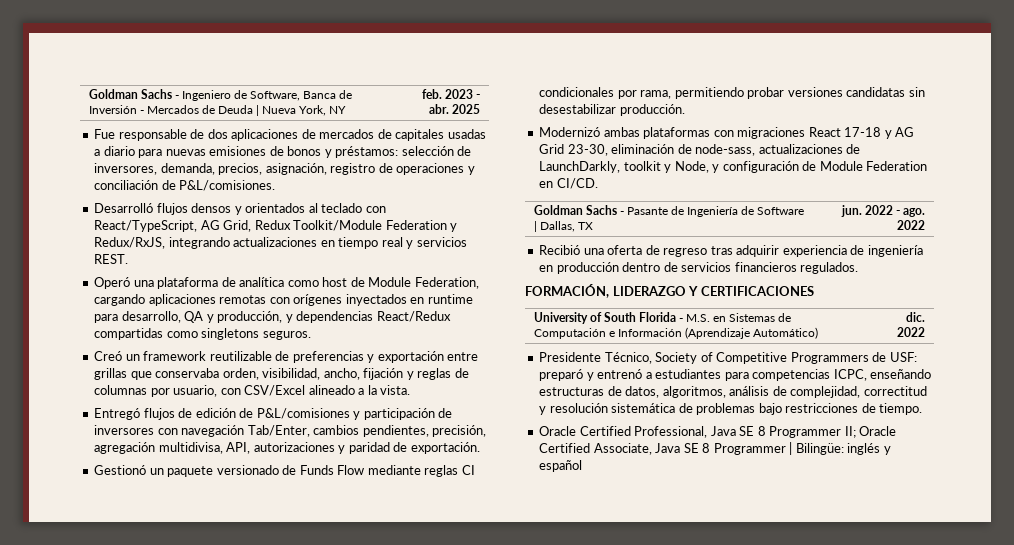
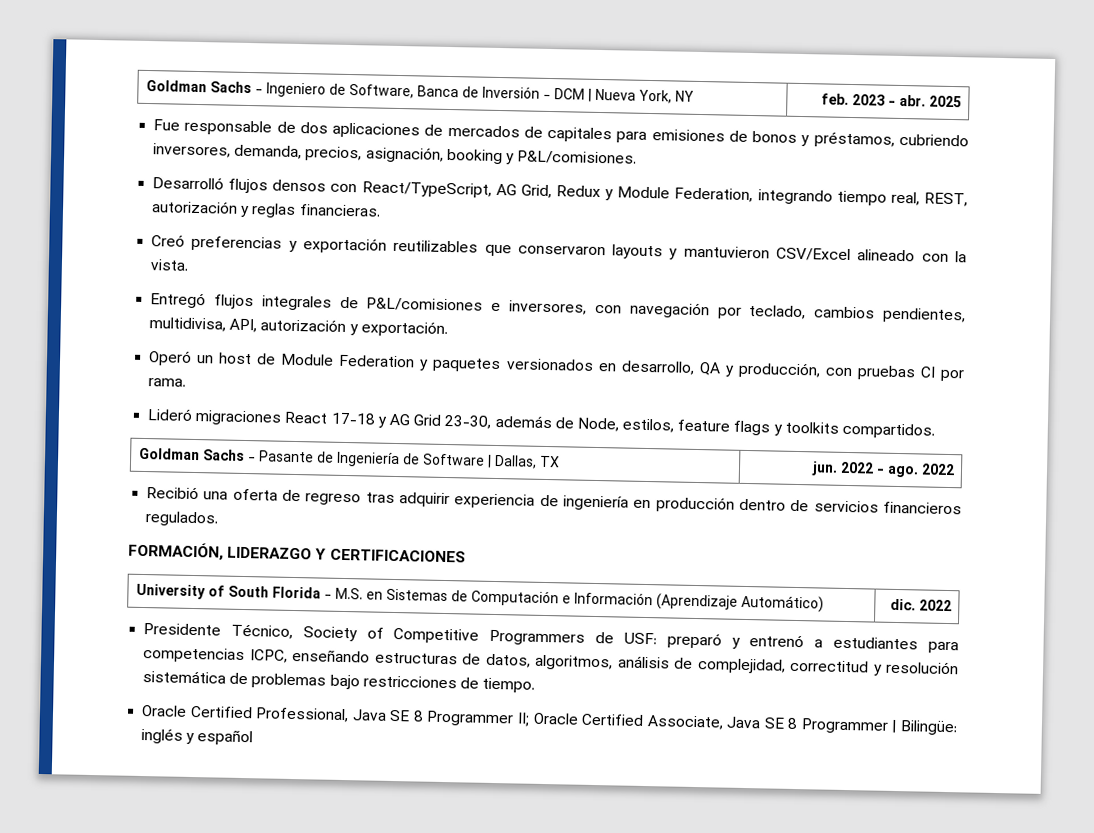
- Goldman Sachs - Ingeniero de Software, Banca de Inversión - Mercados de Deuda | Nueva York, NY | feb. 2023 - abr. 2025
+ Goldman Sachs - Ingeniero de Software, Banca de Inversión - DCM | Nueva York, NY | feb. 2023 - abr. 2025
- Fue responsable de dos aplicaciones de mercados de capitales usadas a diario para nuevas emisiones de bonos y préstamos: selección de inversores, demanda, precios, asignación, registro de operaciones y conciliación de P&L/comisiones.
+ Fue responsable de dos aplicaciones de mercados de capitales para emisiones de bonos y préstamos, cubriendo inversores, demanda, precios, asignación, booking y P&L/comisiones.
- Desarrolló flujos densos y orientados al teclado con React/TypeScript, AG Grid, Redux Toolkit/Module Federation y Redux/RxJS, integrando actualizaciones en tiempo real y servicios REST.
- Operó una plataforma de analítica como host de Module Federation, cargando aplicaciones remotas con orígenes inyectados en runtime para desarrollo, QA y producción, y dependencias React/Redux compartidas como singletons seguros.
- Creó un framework reutilizable de preferencias y exportación entre grillas que conservaba orden, visibilidad, ancho, fijación y reglas de columnas por usuario, con CSV/Excel alineado a la vista.
+ Desarrolló flujos densos con React/TypeScript, AG Grid, Redux y Module Federation, integrando tiempo real, REST, autorización y reglas financieras.
+ Creó preferencias y exportación reutilizables que conservaron layouts y mantuvieron CSV/Excel alineado con la vista.
- Entregó flujos de edición de P&L/comisiones y participación de inversores con navegación Tab/Enter, cambios pendientes, precisión, agregación multidivisa, API, autorizaciones y paridad de exportación.
- Gestionó un paquete versionado de Funds Flow mediante reglas CI condicionales por rama, permitiendo probar versiones candidatas sin desestabilizar producción.
- Modernizó ambas plataformas con migraciones React 17-18 y AG Grid 23-30, eliminación de node-sass, actualizaciones de LaunchDarkly, toolkit y Node, y configuración de Module Federation en CI/CD.
+ Entregó flujos integrales de P&L/comisiones e inversores, con navegación por teclado, cambios pendientes, multidivisa, API, autorización y exportación.
+ Operó un host de Module Federation y paquetes versionados en desarrollo, QA y producción, con pruebas CI por rama.
+ Lideró migraciones React 17-18 y AG Grid 23-30, además de Node, estilos, feature flags y toolkits compartidos.

